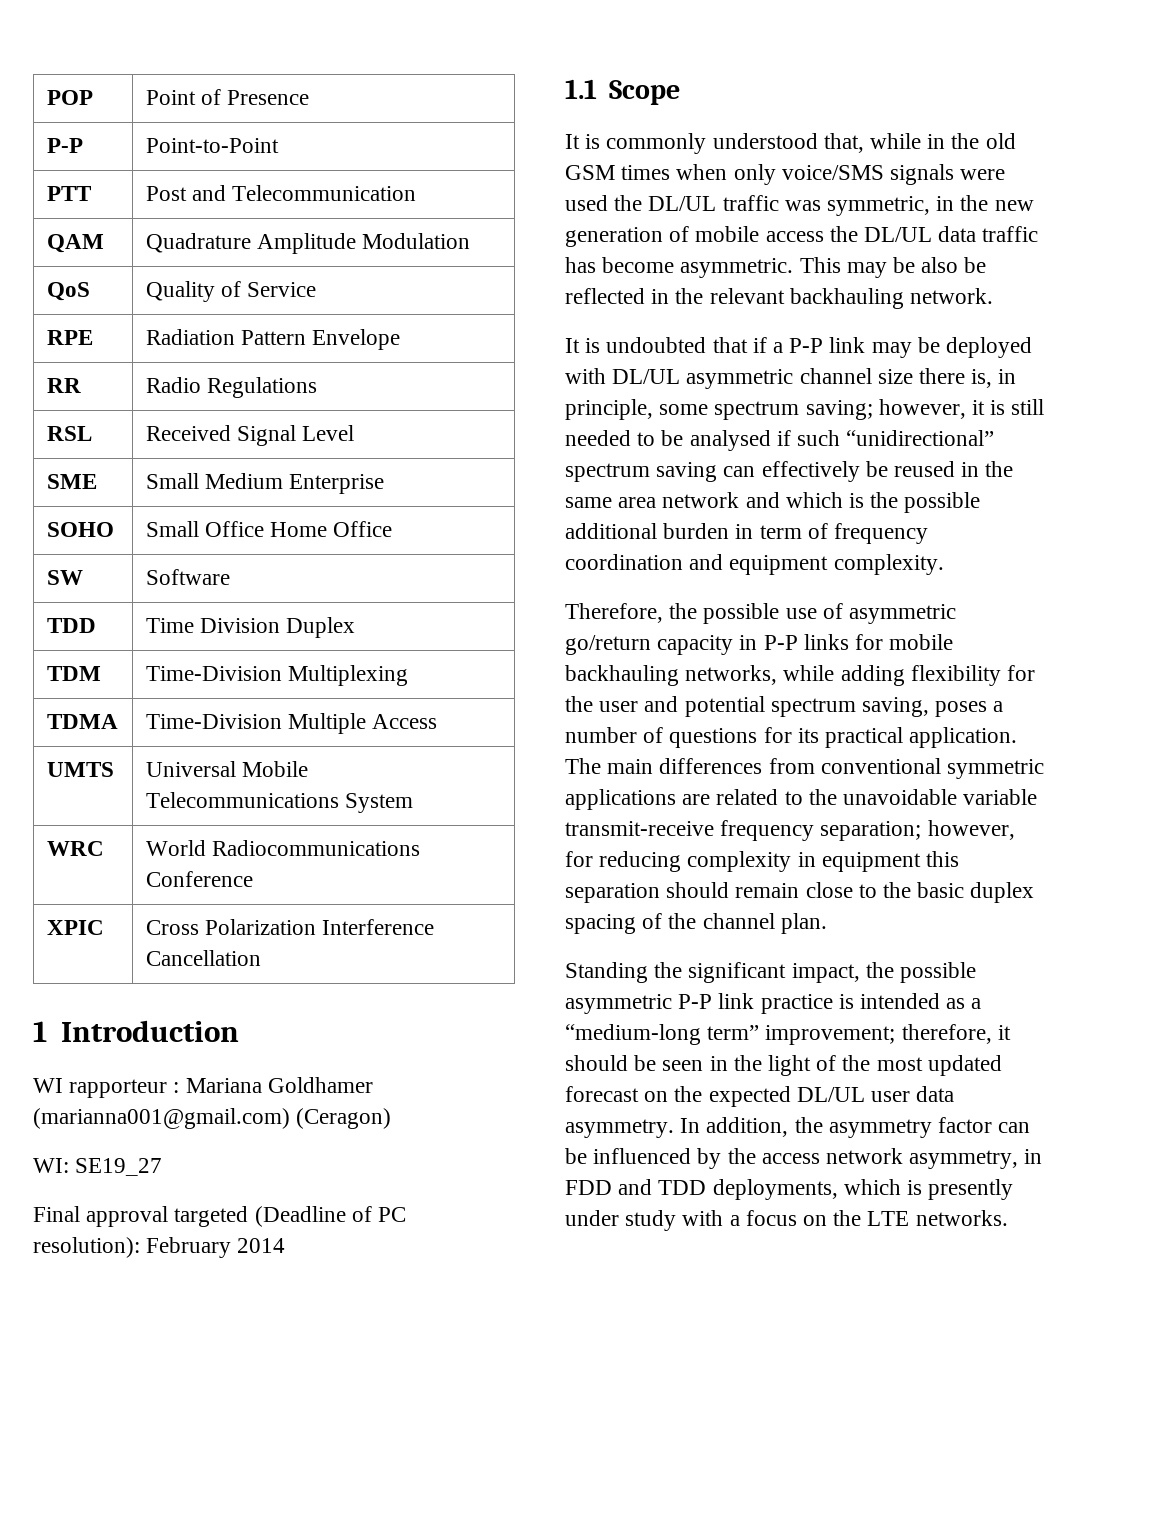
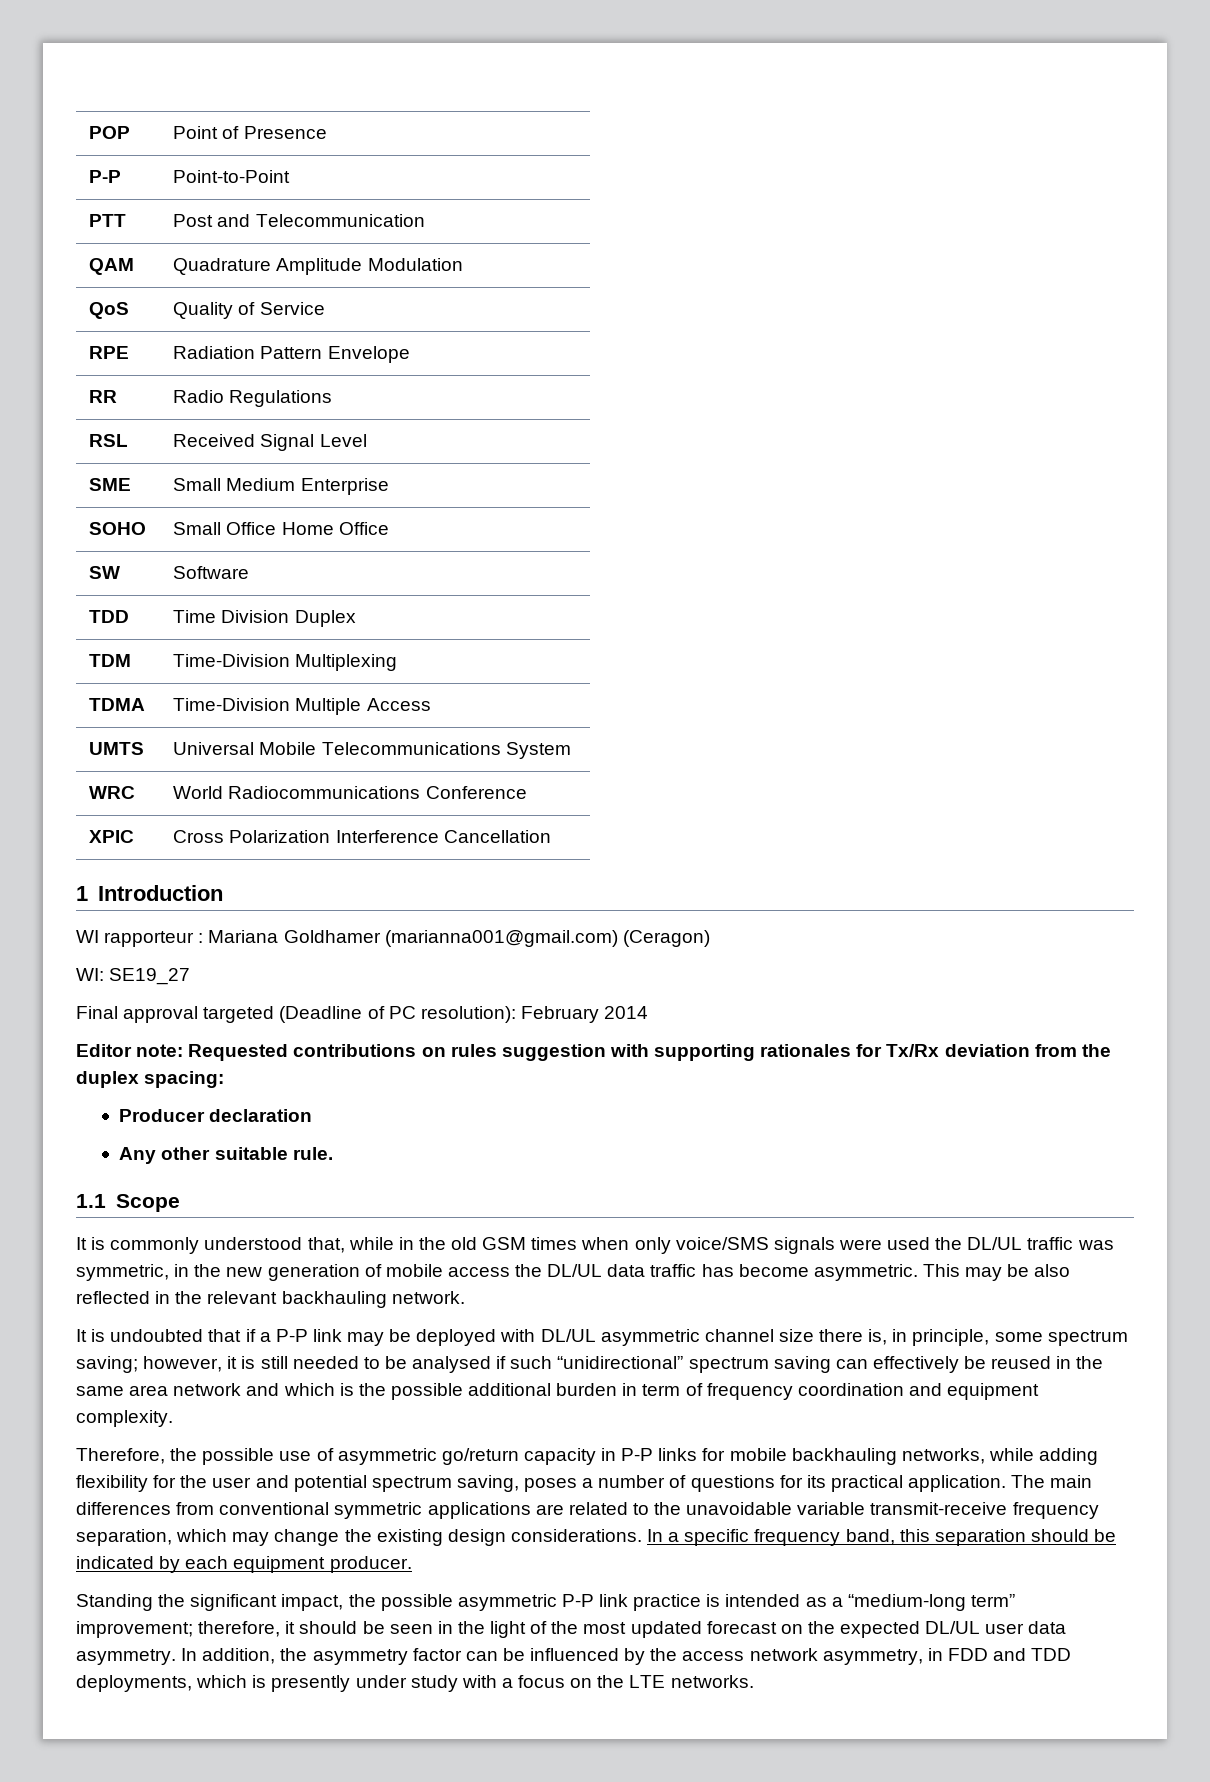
+ Editor note: Requested contributions on rules suggestion with supporting rationales for Tx/Rx deviation from the duplex spacing:
+ Producer declaration
+ Any other suitable rule.
- This may be also be reflected in the relevant backhauling network.
+ This may be also reflected in the relevant backhauling network.
- The main differences from conventional symmetric applications are related to the unavoidable variable transmit-receive frequency separation; however, for reducing complexity in equipment this separation should remain close to the basic duplex spacing of the channel plan.
+ The main differences from conventional symmetric applications are related to the unavoidable variable transmit-receive frequency separation, which may change the existing design considerations. In a specific frequency band, this separation should be indicated by each equipment producer.

